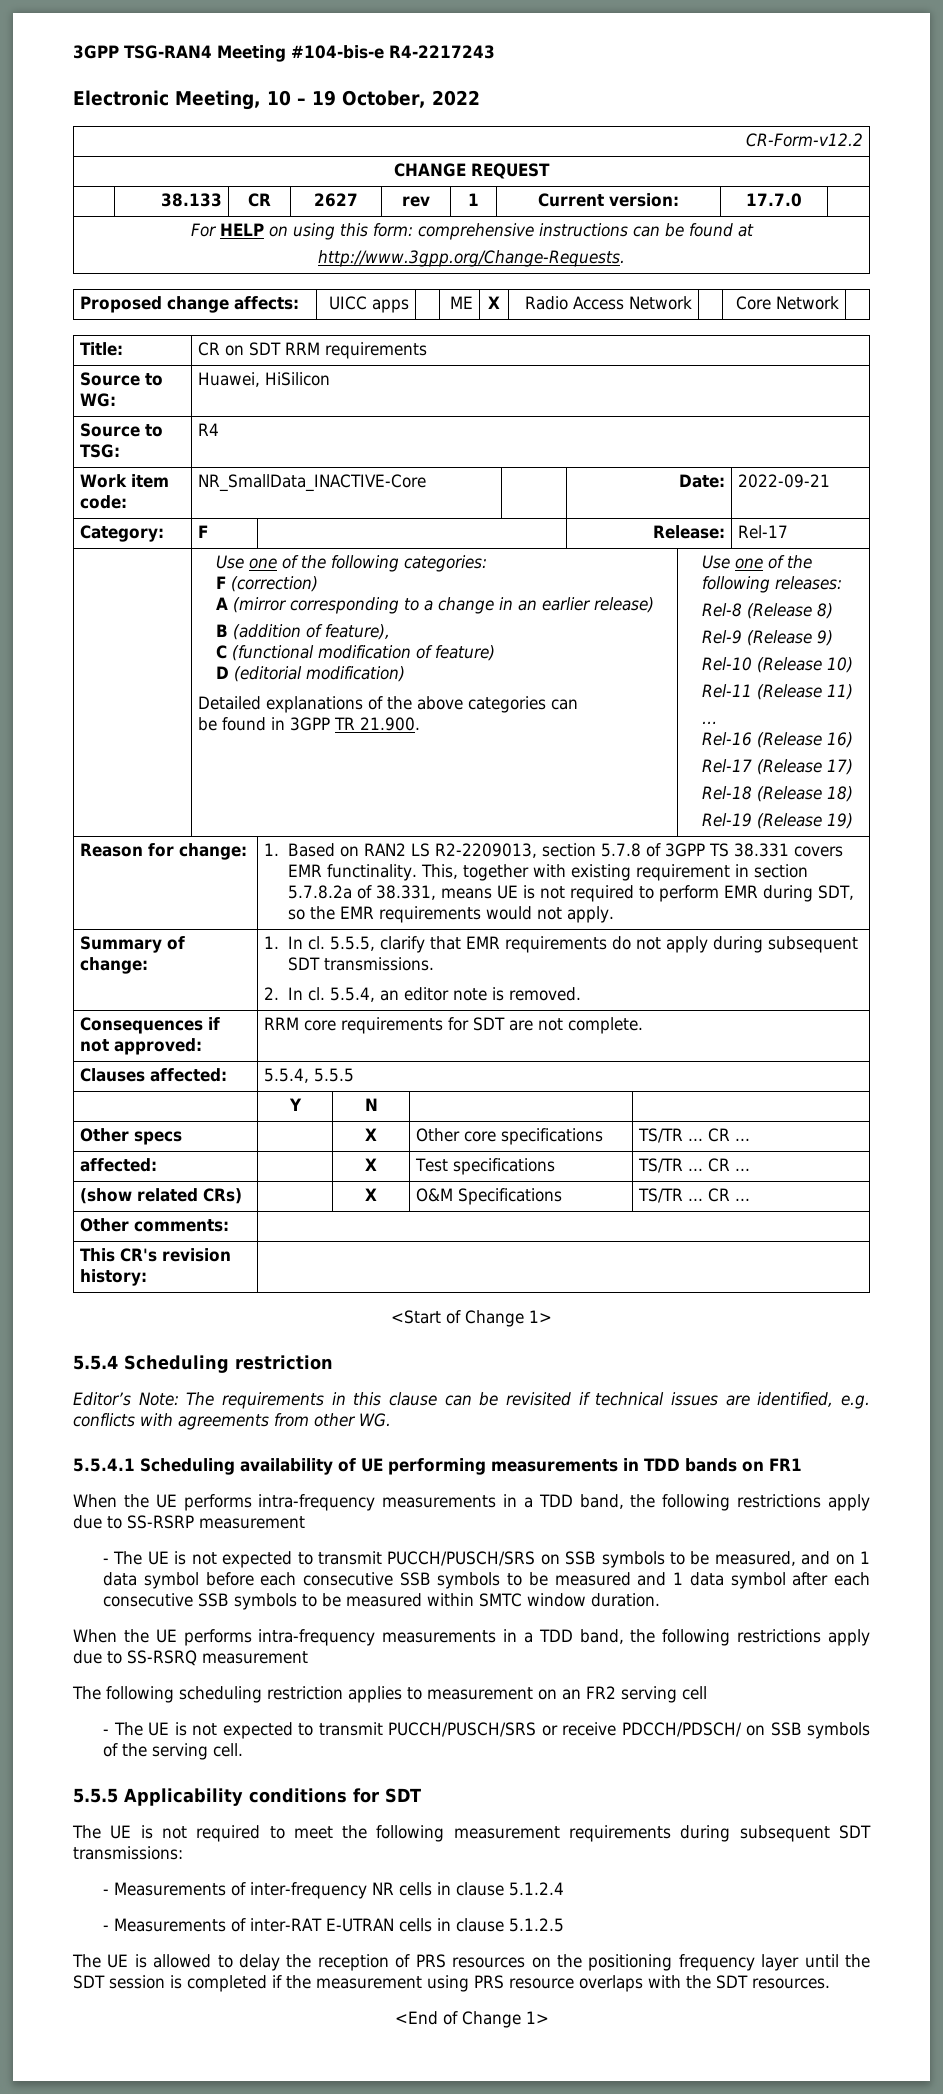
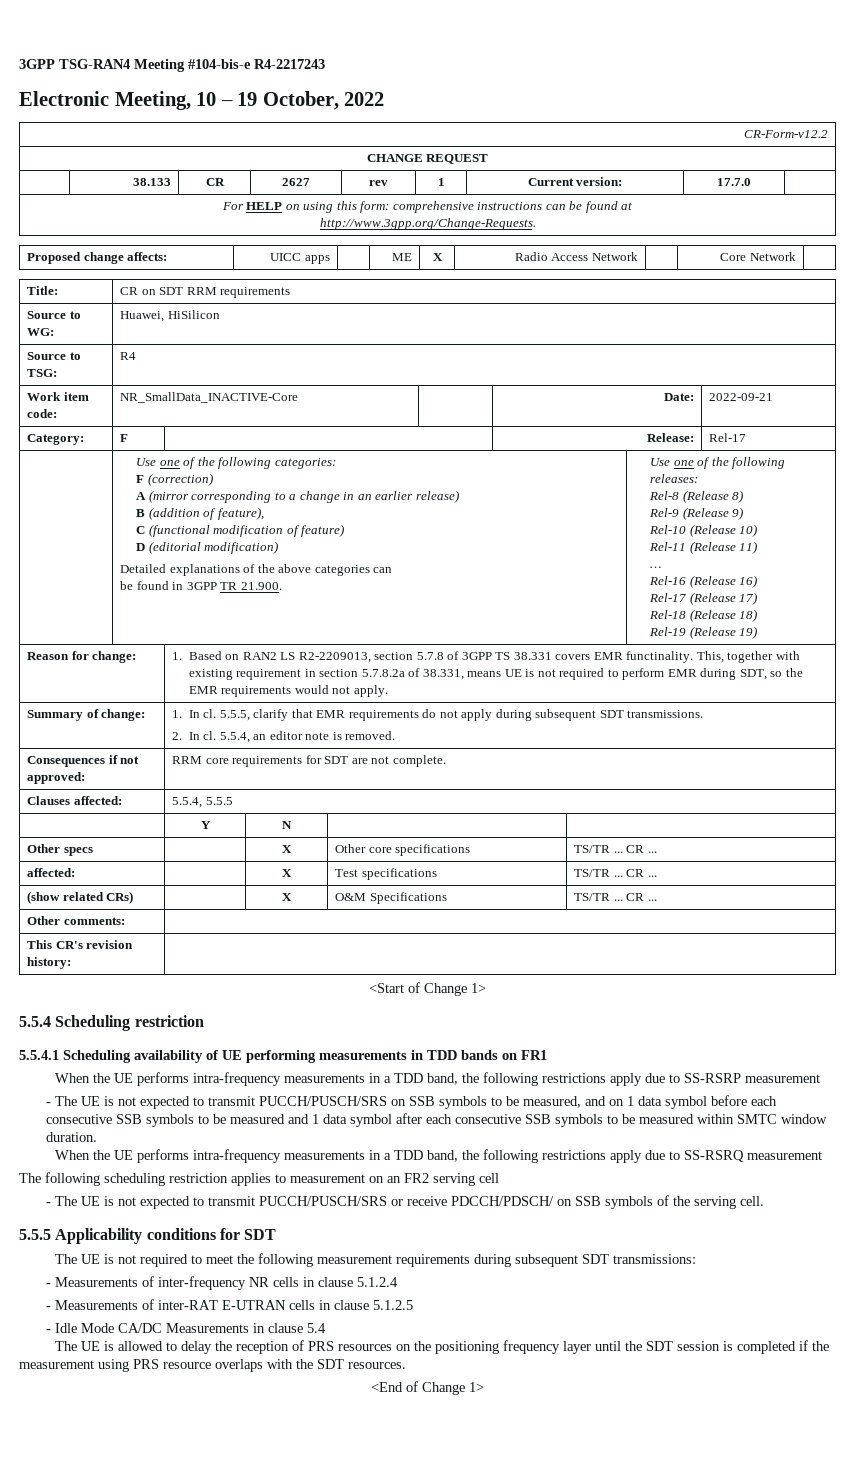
- Editor’s Note: The requirements in this clause can be revisited if technical issues are identified, e.g. conflicts with agreements from other WG.
+ - Idle Mode CA/DC Measurements in clause 5.4

